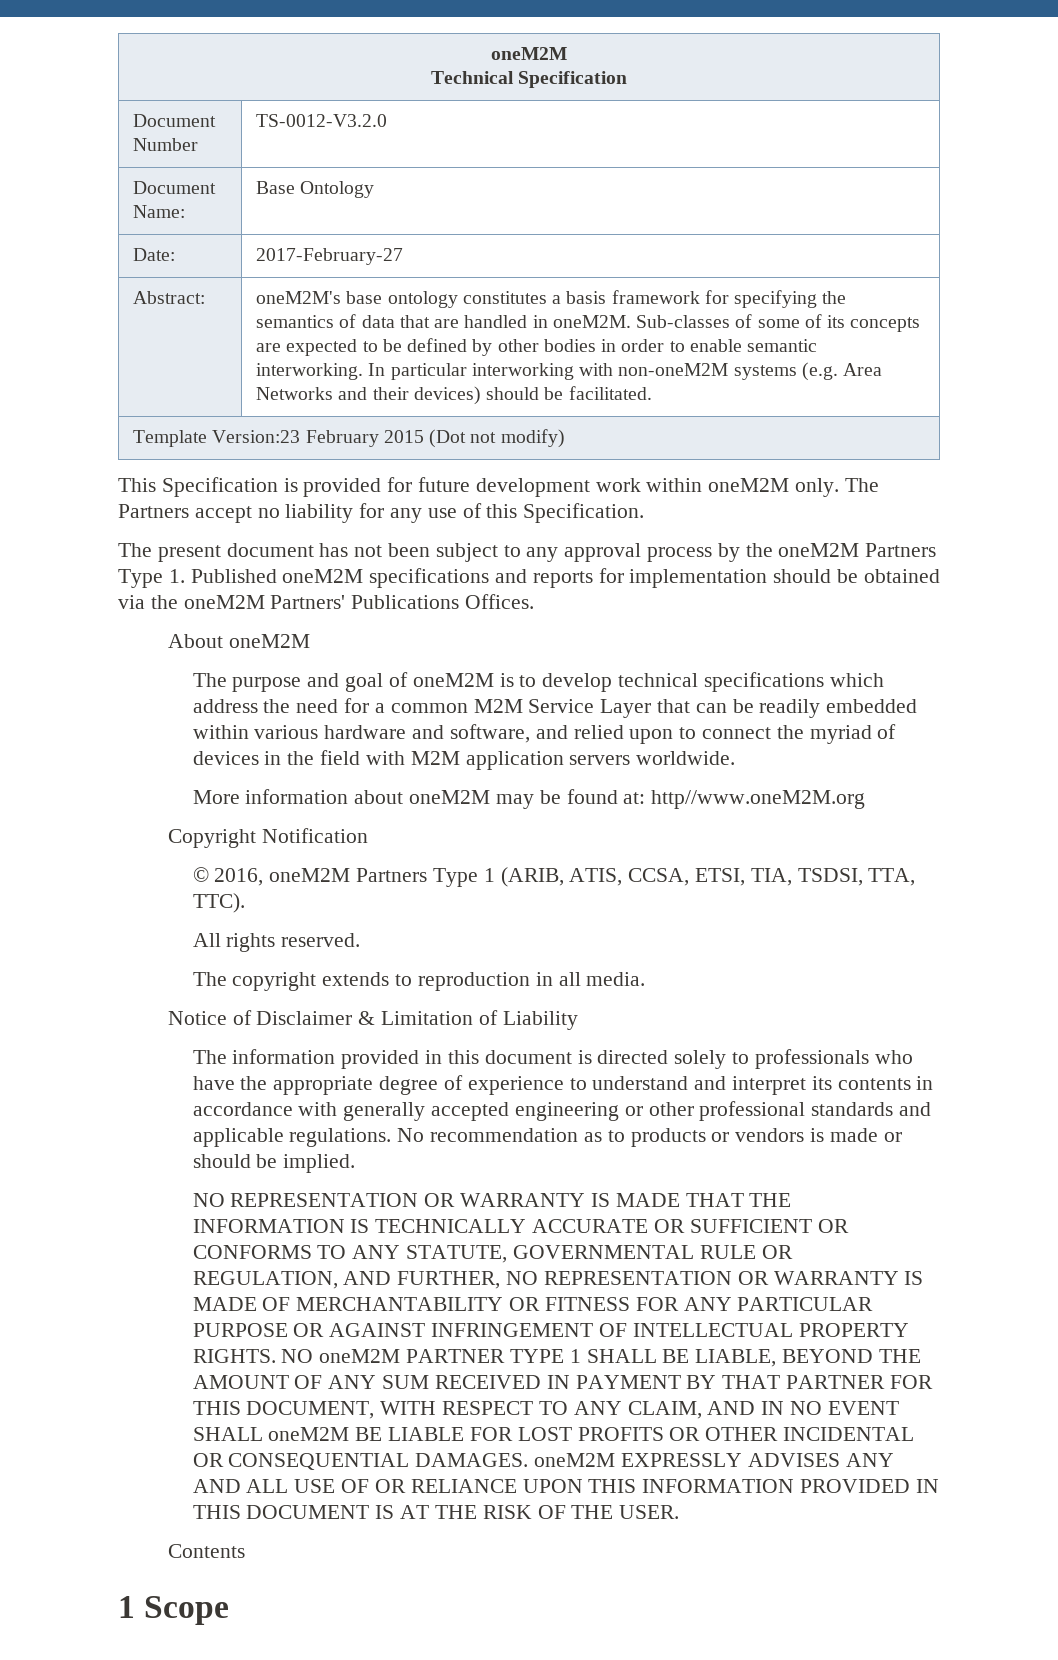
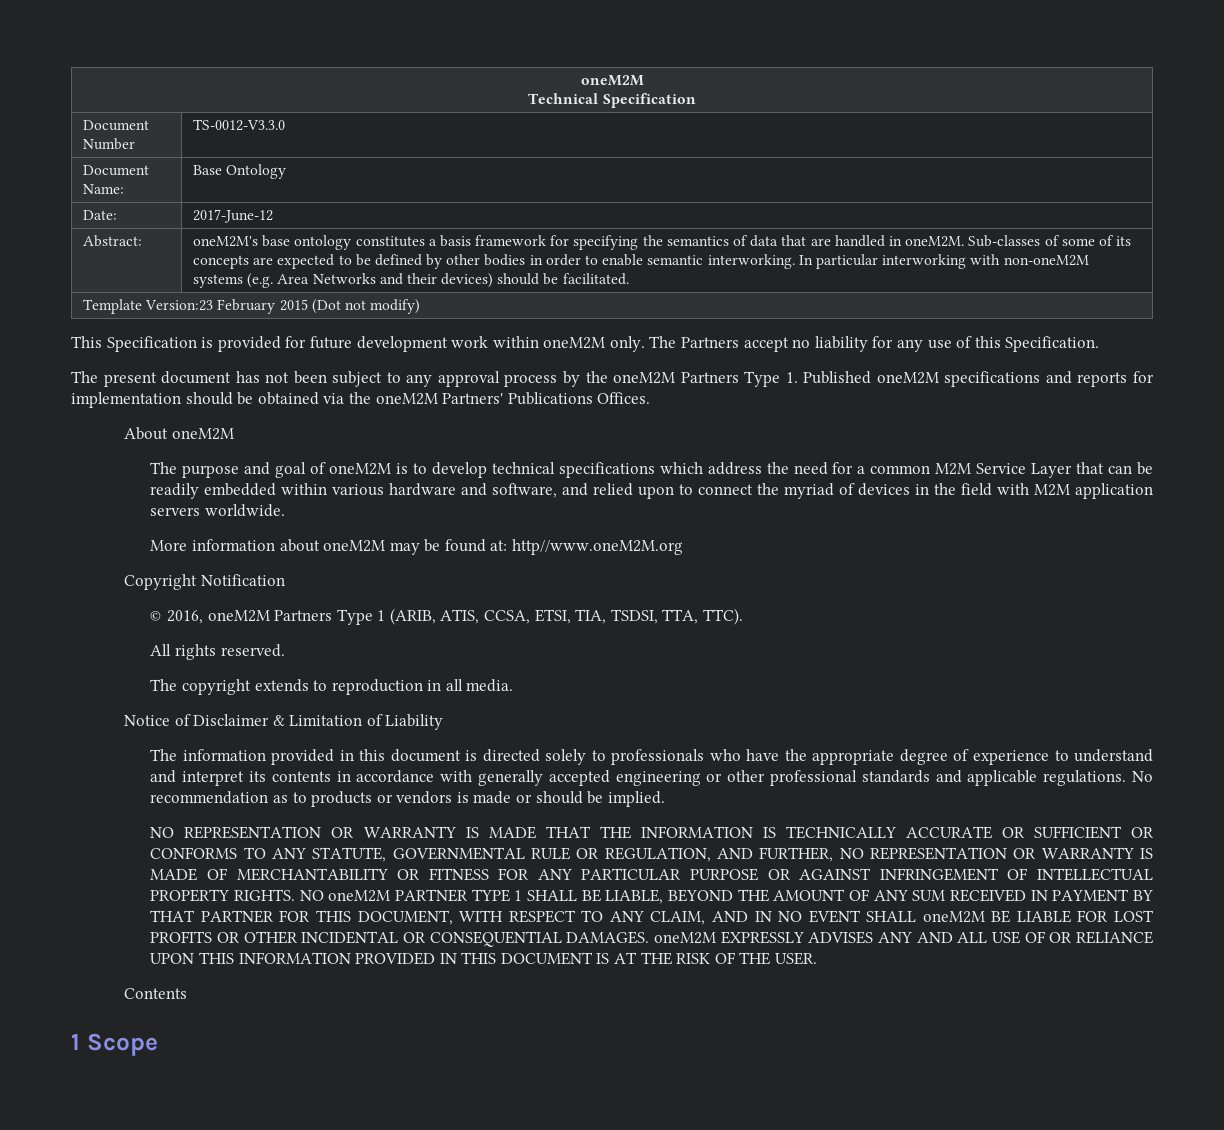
- Document Number | TS-0012-V3.2.0
+ Document Number | TS-0012-V3.3.0
- Date: | 2017-February-27
+ Date: | 2017-June-12

